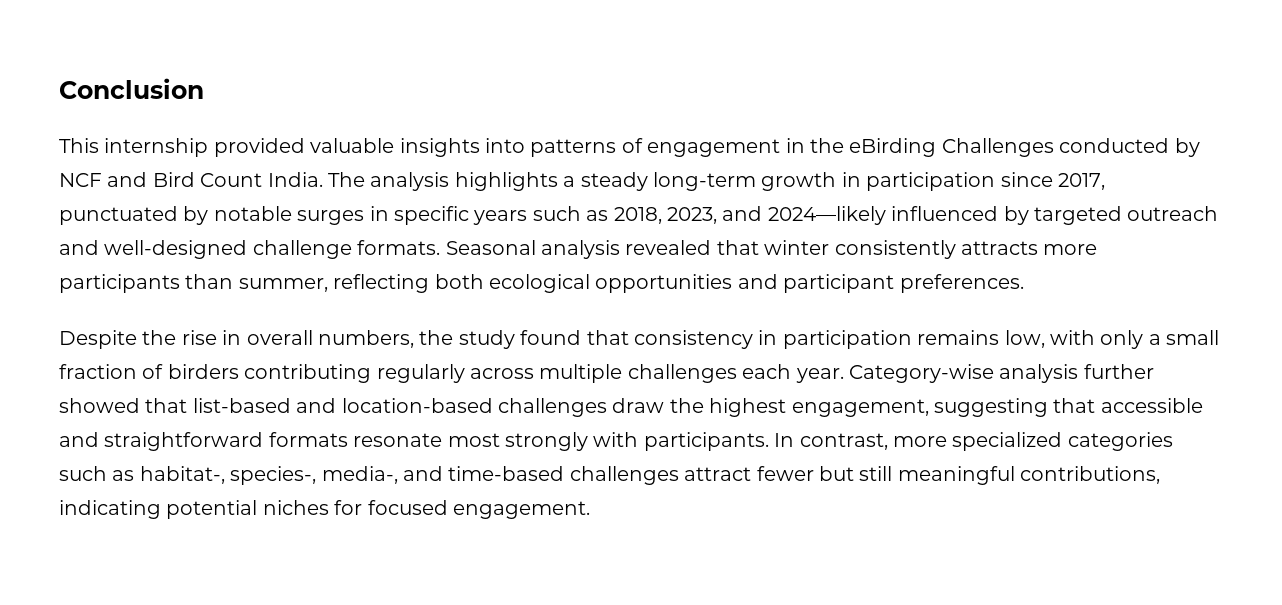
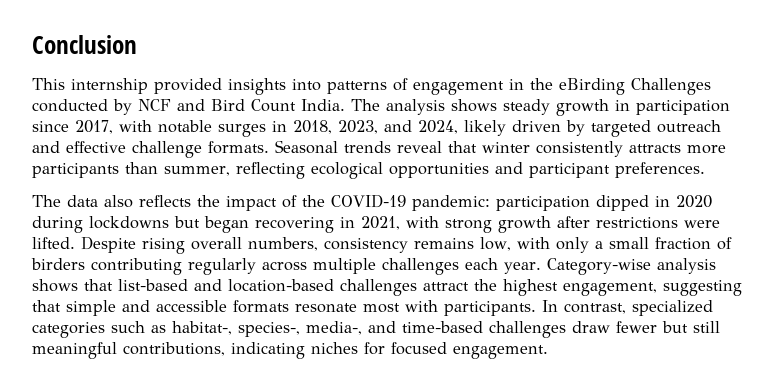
- This internship provided valuable insights into patterns of engagement in the eBirding Challenges conducted by NCF and Bird Count India.
+ This internship provided insights into patterns of engagement in the eBirding Challenges conducted by NCF and Bird Count India.
- The analysis highlights a steady long-term growth in participation since 2017, punctuated by notable surges in specific years such as 2018, 2023, and 2024—likely influenced by targeted outreach and well-designed challenge formats.
+ The analysis shows steady growth in participation since 2017, with notable surges in 2018, 2023, and 2024, likely driven by targeted outreach and effective challenge formats.
- Seasonal analysis revealed that winter consistently attracts more participants than summer, reflecting both ecological opportunities and participant preferences.
+ Seasonal trends reveal that winter consistently attracts more participants than summer, reflecting ecological opportunities and participant preferences.
- Despite the rise in overall numbers, the study found that consistency in participation remains low, with only a small fraction of birders contributing regularly across multiple challenges each year.
+ The data also reflects the impact of the COVID-19 pandemic: participation dipped in 2020 during lockdowns but began recovering in 2021, with strong growth after restrictions were lifted. Despite rising overall numbers, consistency remains low, with only a small fraction of birders contributing regularly across multiple challenges each year.
- Category-wise analysis further showed that list-based and location-based challenges draw the highest engagement, suggesting that accessible and straightforward formats resonate most strongly with participants.
+ Category-wise analysis shows that list-based and location-based challenges attract the highest engagement, suggesting that simple and accessible formats resonate most with participants.
- In contrast, more specialized categories such as habitat-, species-, media-, and time-based challenges attract fewer but still meaningful contributions, indicating potential niches for focused engagement.
+ In contrast, specialized categories such as habitat-, species-, media-, and time-based challenges draw fewer but still meaningful contributions, indicating niches for focused engagement.

